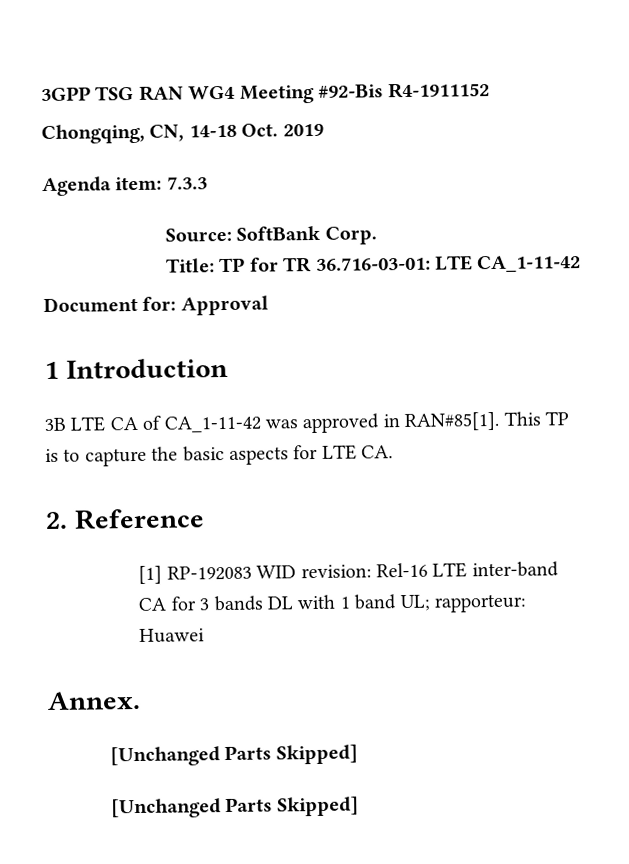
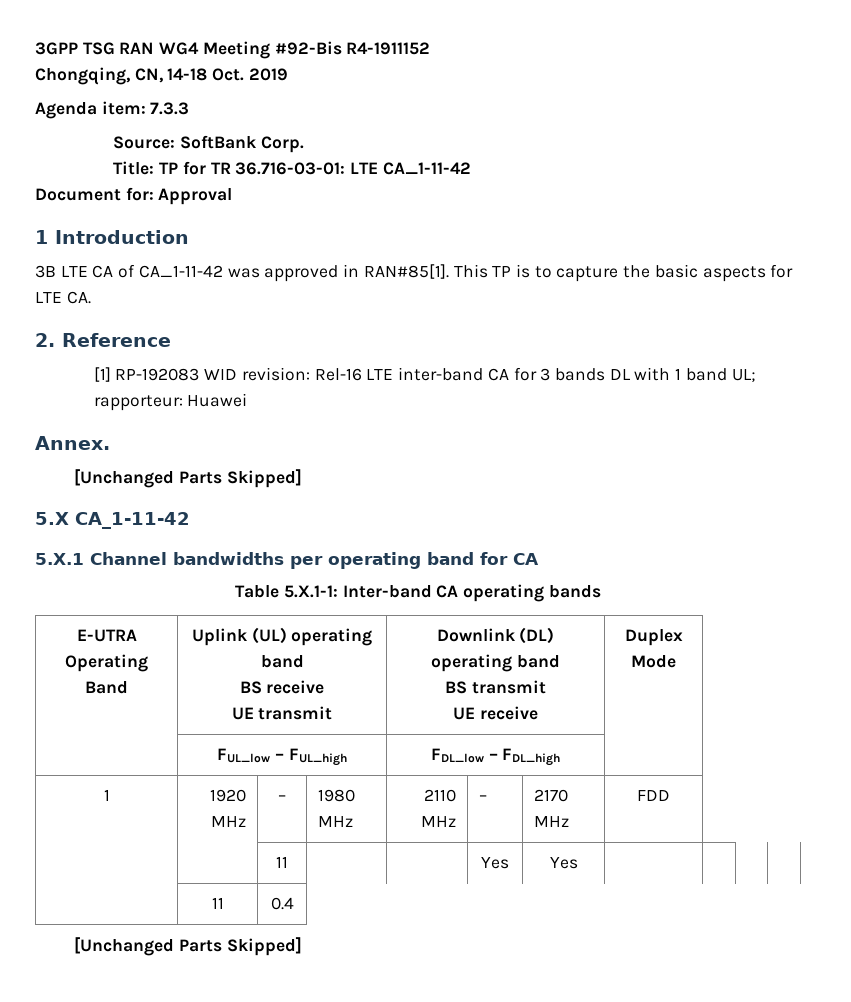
+ 5.X CA_1-11-42
+ 5.X.1 Channel bandwidths per operating band for CA
+ Table 5.X.1-1: Inter-band CA operating bands
+ E-UTRA Operating Band | Uplink (UL) operating band
+ BS receive
+ UE transmit | Downlink (DL) operating band
+ BS transmit
+ UE receive | Duplex Mode
+ | FUL_low – FUL_high | FDL_low – FDL_high |
+ 1 | 1920 MHz | – | 1980 MHz | 2110 MHz | – | 2170 MHz | FDD
+ | | 11 | | | Yes | Yes | | | |
+ | 11 | 0.4

